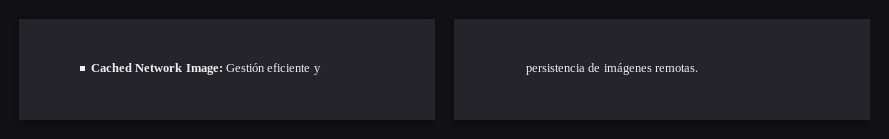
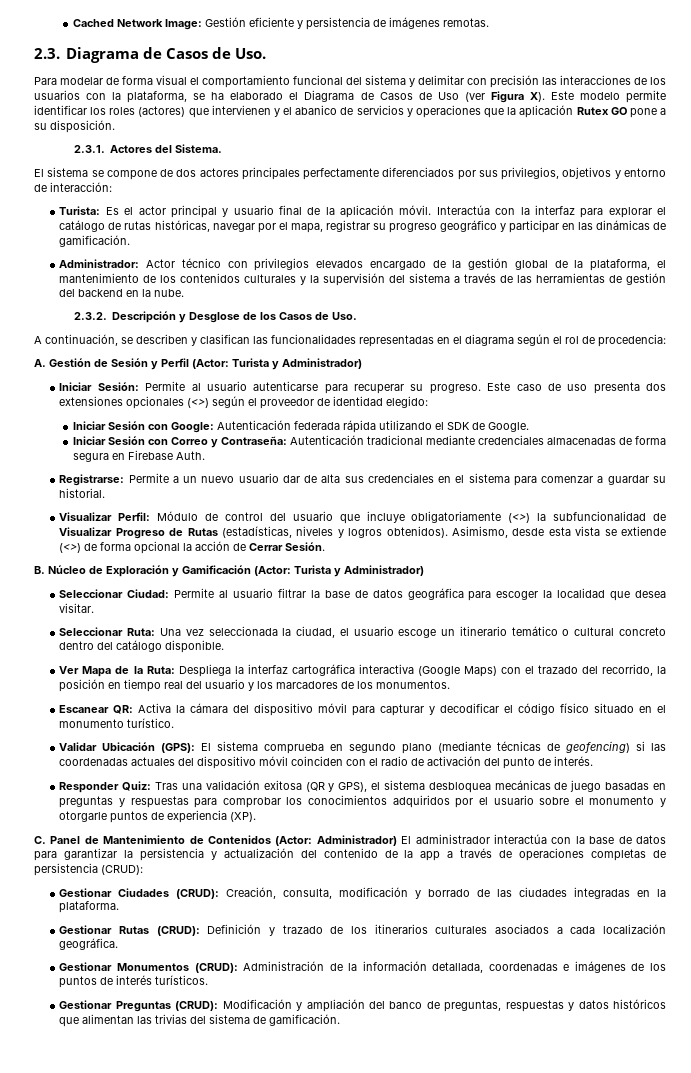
+ 2.3. Diagrama de Casos de Uso.
+ Para modelar de forma visual el comportamiento funcional del sistema y delimitar con precisión las interacciones de los usuarios con la plataforma, se ha elaborado el Diagrama de Casos de Uso (ver Figura X). Este modelo permite identificar los roles (actores) que intervienen y el abanico de servicios y operaciones que la aplicación Rutex GO pone a su disposición.
+ 2.3.1. Actores del Sistema.
+ El sistema se compone de dos actores principales perfectamente diferenciados por sus privilegios, objetivos y entorno de interacción:
+ Turista: Es el actor principal y usuario final de la aplicación móvil. Interactúa con la interfaz para explorar el catálogo de rutas históricas, navegar por el mapa, registrar su progreso geográfico y participar en las dinámicas de gamificación.
+ Administrador: Actor técnico con privilegios elevados encargado de la gestión global de la plataforma, el mantenimiento de los contenidos culturales y la supervisión del sistema a través de las herramientas de gestión del backend en la nube.
+ 2.3.2. Descripción y Desglose de los Casos de Uso.
+ A continuación, se describen y clasifican las funcionalidades representadas en el diagrama según el rol de procedencia:
+ A. Gestión de Sesión y Perfil (Actor: Turista y Administrador)
+ Iniciar Sesión: Permite al usuario autenticarse para recuperar su progreso. Este caso de uso presenta dos extensiones opcionales (<>) según el proveedor de identidad elegido:
+ Iniciar Sesión con Google: Autenticación federada rápida utilizando el SDK de Google.
+ Iniciar Sesión con Correo y Contraseña: Autenticación tradicional mediante credenciales almacenadas de forma segura en Firebase Auth.
+ Registrarse: Permite a un nuevo usuario dar de alta sus credenciales en el sistema para comenzar a guardar su historial.
+ Visualizar Perfil: Módulo de control del usuario que incluye obligatoriamente (<>) la subfuncionalidad de Visualizar Progreso de Rutas (estadísticas, niveles y logros obtenidos). Asimismo, desde esta vista se extiende (<>) de forma opcional la acción de Cerrar Sesión.
+ B. Núcleo de Exploración y Gamificación (Actor: Turista y Administrador)
+ Seleccionar Ciudad: Permite al usuario filtrar la base de datos geográfica para escoger la localidad que desea visitar.
+ Seleccionar Ruta: Una vez seleccionada la ciudad, el usuario escoge un itinerario temático o cultural concreto dentro del catálogo disponible.
+ Ver Mapa de la Ruta: Despliega la interfaz cartográfica interactiva (Google Maps) con el trazado del recorrido, la posición en tiempo real del usuario y los marcadores de los monumentos.
+ Escanear QR: Activa la cámara del dispositivo móvil para capturar y decodificar el código físico situado en el monumento turístico.
+ Validar Ubicación (GPS): El sistema comprueba en segundo plano (mediante técnicas de geofencing) si las coordenadas actuales del dispositivo móvil coinciden con el radio de activación del punto de interés.
+ Responder Quiz: Tras una validación exitosa (QR y GPS), el sistema desbloquea mecánicas de juego basadas en preguntas y respuestas para comprobar los conocimientos adquiridos por el usuario sobre el monumento y otorgarle puntos de experiencia (XP).
+ C. Panel de Mantenimiento de Contenidos (Actor: Administrador) El administrador interactúa con la base de datos para garantizar la persistencia y actualización del contenido de la app a través de operaciones completas de persistencia (CRUD):
+ Gestionar Ciudades (CRUD): Creación, consulta, modificación y borrado de las ciudades integradas en la plataforma.
+ Gestionar Rutas (CRUD): Definición y trazado de los itinerarios culturales asociados a cada localización geográfica.
+ Gestionar Monumentos (CRUD): Administración de la información detallada, coordenadas e imágenes de los puntos de interés turísticos.
+ Gestionar Preguntas (CRUD): Modificación y ampliación del banco de preguntas, respuestas y datos históricos que alimentan las trivias del sistema de gamificación.

